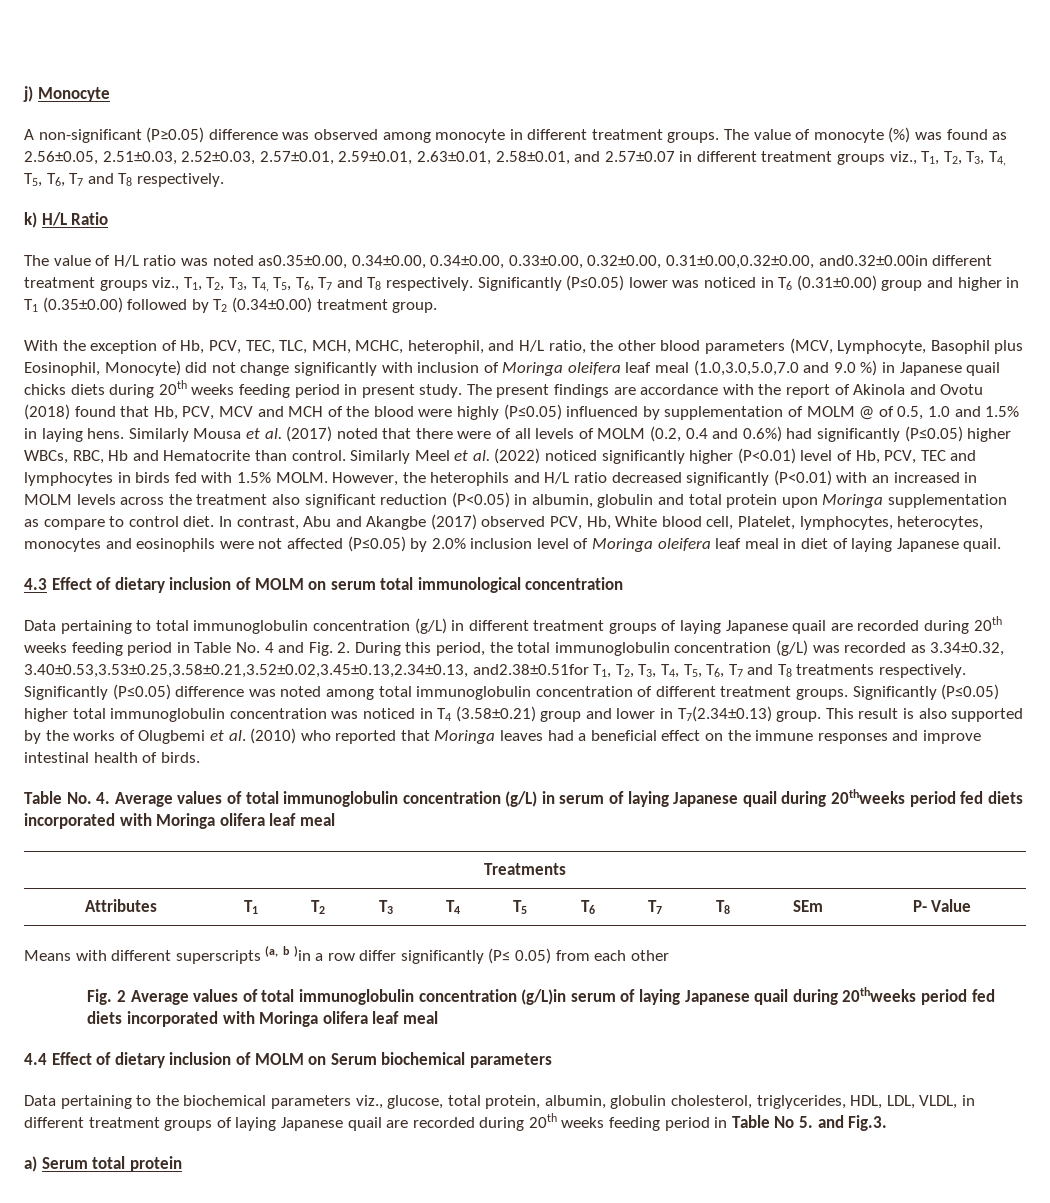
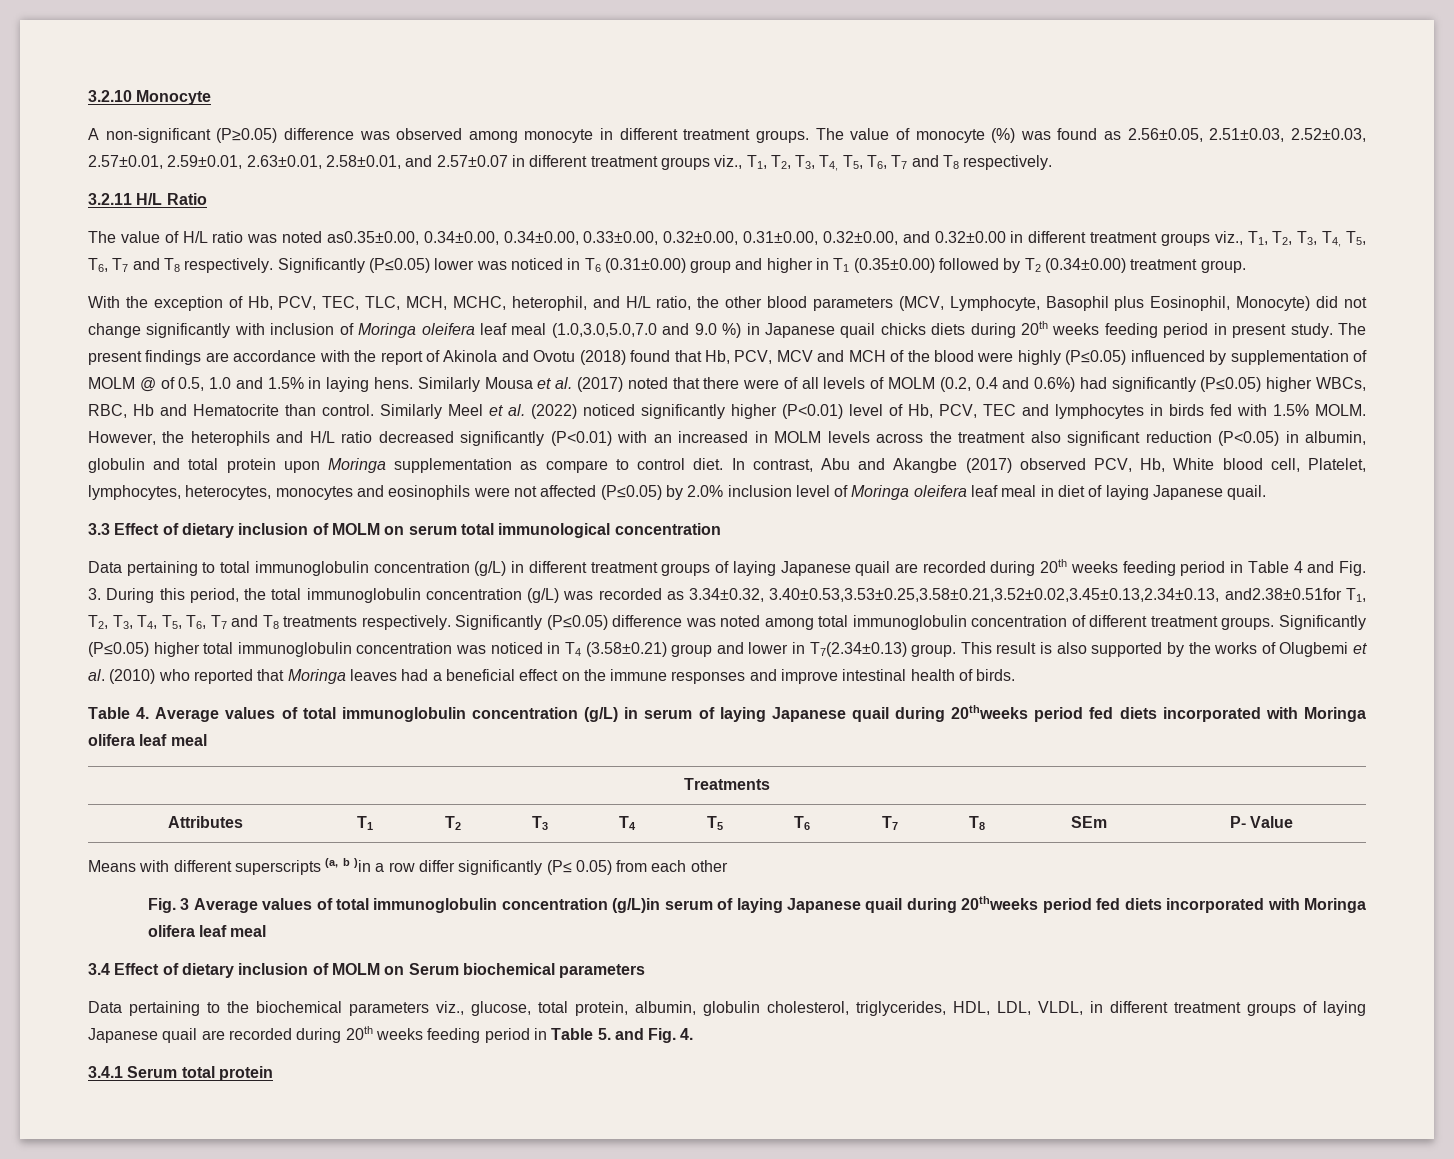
- j) Monocyte
+ 3.2.10 Monocyte
- k) H/L Ratio
+ 3.2.11 H/L Ratio
- The value of H/L ratio was noted as0.35±0.00, 0.34±0.00, 0.34±0.00, 0.33±0.00, 0.32±0.00, 0.31±0.00,0.32±0.00, and0.32±0.00in different treatment groups viz., T1, T2, T3, T4, T5, T6, T7 and T8 respectively.
+ The value of H/L ratio was noted as0.35±0.00, 0.34±0.00, 0.34±0.00, 0.33±0.00, 0.32±0.00, 0.31±0.00, 0.32±0.00, and 0.32±0.00 in different treatment groups viz., T1, T2, T3, T4, T5, T6, T7 and T8 respectively.
- 4.3 Effect of dietary inclusion of MOLM on serum total immunological concentration
+ 3.3 Effect of dietary inclusion of MOLM on serum total immunological concentration
- Data pertaining to total immunoglobulin concentration (g/L) in different treatment groups of laying Japanese quail are recorded during 20th weeks feeding period in Table No. 4 and Fig. 2. During this period, the total immunoglobulin concentration (g/L) was recorded as 3.34±0.32, 3.40±0.53,3.53±0.25,3.58±0.21,3.52±0.02,3.45±0.13,2.34±0.13, and2.38±0.51for T1, T2, T3, T4, T5, T6, T7 and T8 treatments respectively.
+ Data pertaining to total immunoglobulin concentration (g/L) in different treatment groups of laying Japanese quail are recorded during 20th weeks feeding period in Table 4 and Fig. 3. During this period, the total immunoglobulin concentration (g/L) was recorded as 3.34±0.32, 3.40±0.53,3.53±0.25,3.58±0.21,3.52±0.02,3.45±0.13,2.34±0.13, and2.38±0.51for T1, T2, T3, T4, T5, T6, T7 and T8 treatments respectively.
- Table No. 4. Average values of total immunoglobulin concentration (g/L) in serum of laying Japanese quail during 20thweeks period fed diets incorporated with Moringa olifera leaf meal
+ Table 4. Average values of total immunoglobulin concentration (g/L) in serum of laying Japanese quail during 20thweeks period fed diets incorporated with Moringa olifera leaf meal
- Fig. 2 Average values of total immunoglobulin concentration (g/L)in serum of laying Japanese quail during 20thweeks period fed diets incorporated with Moringa olifera leaf meal
+ Fig. 3 Average values of total immunoglobulin concentration (g/L)in serum of laying Japanese quail during 20thweeks period fed diets incorporated with Moringa olifera leaf meal
- 4.4 Effect of dietary inclusion of MOLM on Serum biochemical parameters
+ 3.4 Effect of dietary inclusion of MOLM on Serum biochemical parameters
- Data pertaining to the biochemical parameters viz., glucose, total protein, albumin, globulin cholesterol, triglycerides, HDL, LDL, VLDL, in different treatment groups of laying Japanese quail are recorded during 20th weeks feeding period in Table No 5. and Fig.3.
- a) Serum total protein
+ Data pertaining to the biochemical parameters viz., glucose, total protein, albumin, globulin cholesterol, triglycerides, HDL, LDL, VLDL, in different treatment groups of laying Japanese quail are recorded during 20th weeks feeding period in Table 5. and Fig. 4.
+ 3.4.1 Serum total protein

